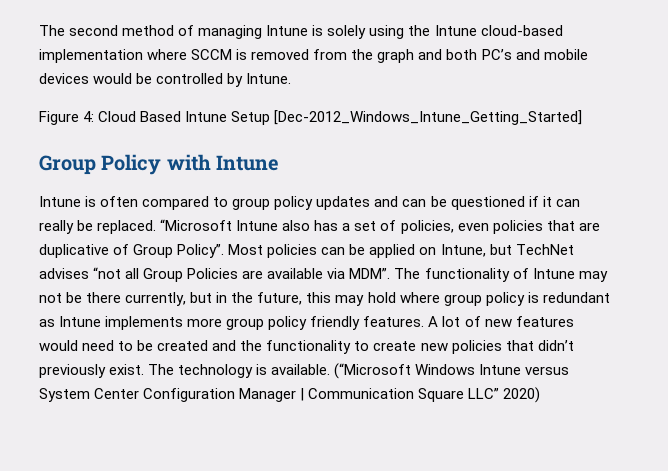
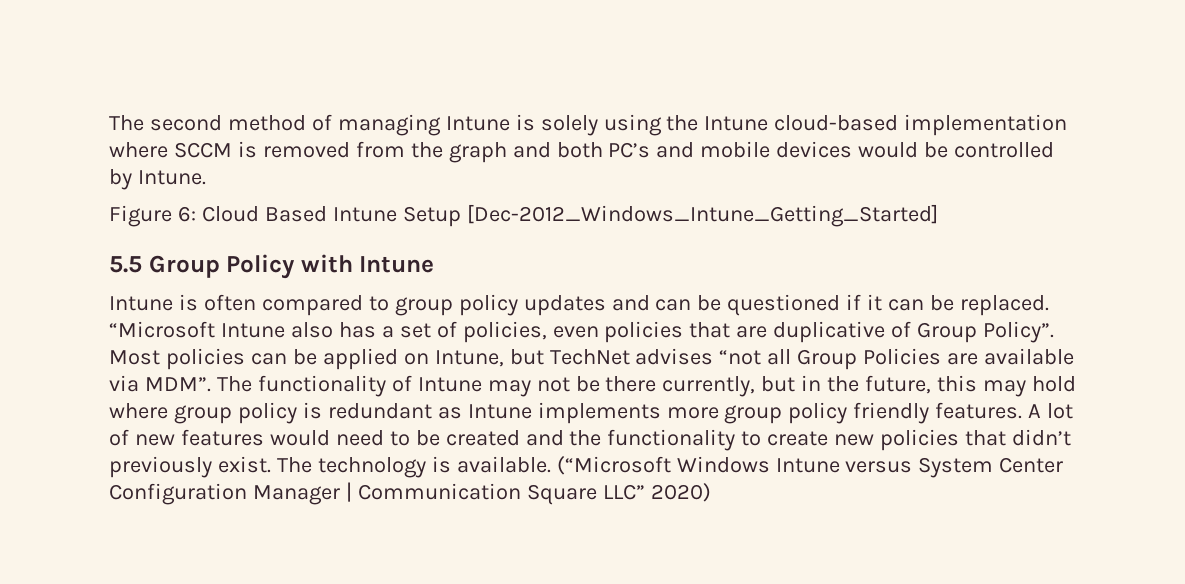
- Figure 4: Cloud Based Intune Setup [Dec-2012_Windows_Intune_Getting_Started]
+ Figure 6: Cloud Based Intune Setup [Dec-2012_Windows_Intune_Getting_Started]
- Group Policy with Intune
+ 5.5 Group Policy with Intune
- Intune is often compared to group policy updates and can be questioned if it can really be replaced.
+ Intune is often compared to group policy updates and can be questioned if it can be replaced.

